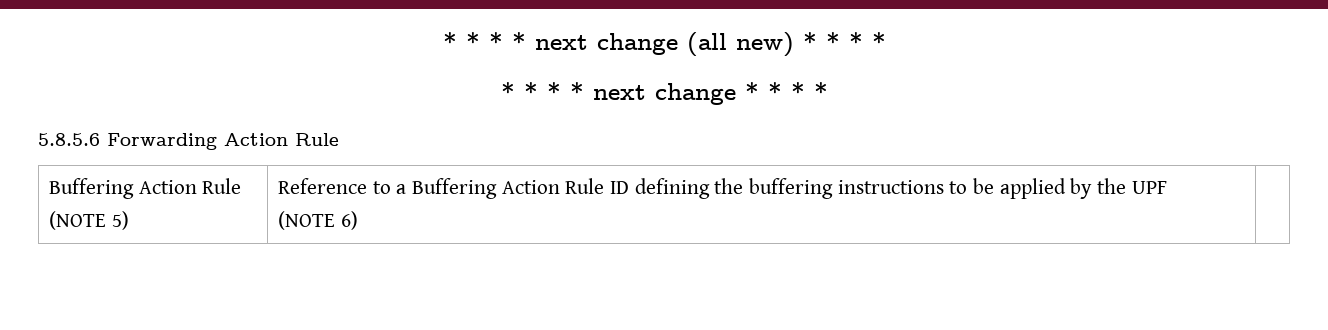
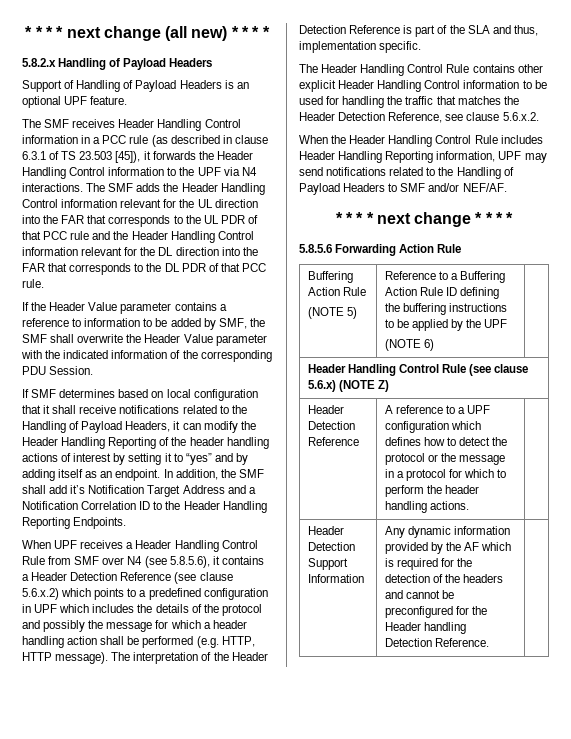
+ 5.8.2.x Handling of Payload Headers
+ Support of Handling of Payload Headers is an optional UPF feature.
+ The SMF receives Header Handling Control information in a PCC rule (as described in clause 6.3.1 of TS 23.503 [45]), it forwards the Header Handling Control information to the UPF via N4 interactions. The SMF adds the Header Handling Control information relevant for the UL direction into the FAR that corresponds to the UL PDR of that PCC rule and the Header Handling Control information relevant for the DL direction into the FAR that corresponds to the DL PDR of that PCC rule.
+ If the Header Value parameter contains a reference to information to be added by SMF, the SMF shall overwrite the Header Value parameter with the indicated information of the corresponding PDU Session.
+ If SMF determines based on local configuration that it shall receive notifications related to the Handling of Payload Headers, it can modify the Header Handling Reporting of the header handling actions of interest by setting it to “yes” and by adding itself as an endpoint. In addition, the SMF shall add it’s Notification Target Address and a Notification Correlation ID to the Header Handling Reporting Endpoints.
+ When UPF receives a Header Handling Control Rule from SMF over N4 (see 5.8.5.6), it contains a Header Detection Reference (see clause 5.6.x.2) which points to a predefined configuration in UPF which includes the details of the protocol and possibly the message for which a header handling action shall be performed (e.g. HTTP, HTTP message). The interpretation of the Header Detection Reference is part of the SLA and thus, implementation specific.
+ The Header Handling Control Rule contains other explicit Header Handling Control information to be used for handling the traffic that matches the Header Detection Reference, see clause 5.6.x.2.
+ When the Header Handling Control Rule includes Header Handling Reporting information, UPF may send notifications related to the Handling of Payload Headers to SMF and/or NEF/AF.
+ Header Handling Control Rule (see clause 5.6.x) (NOTE Z)
+ Header Detection Reference | A reference to a UPF configuration which defines how to detect the protocol or the message in a protocol for which to perform the header handling actions. |
+ Header Detection Support Information | Any dynamic information provided by the AF which is required for the detection of the headers and cannot be preconfigured for the Header handling Detection Reference. |

